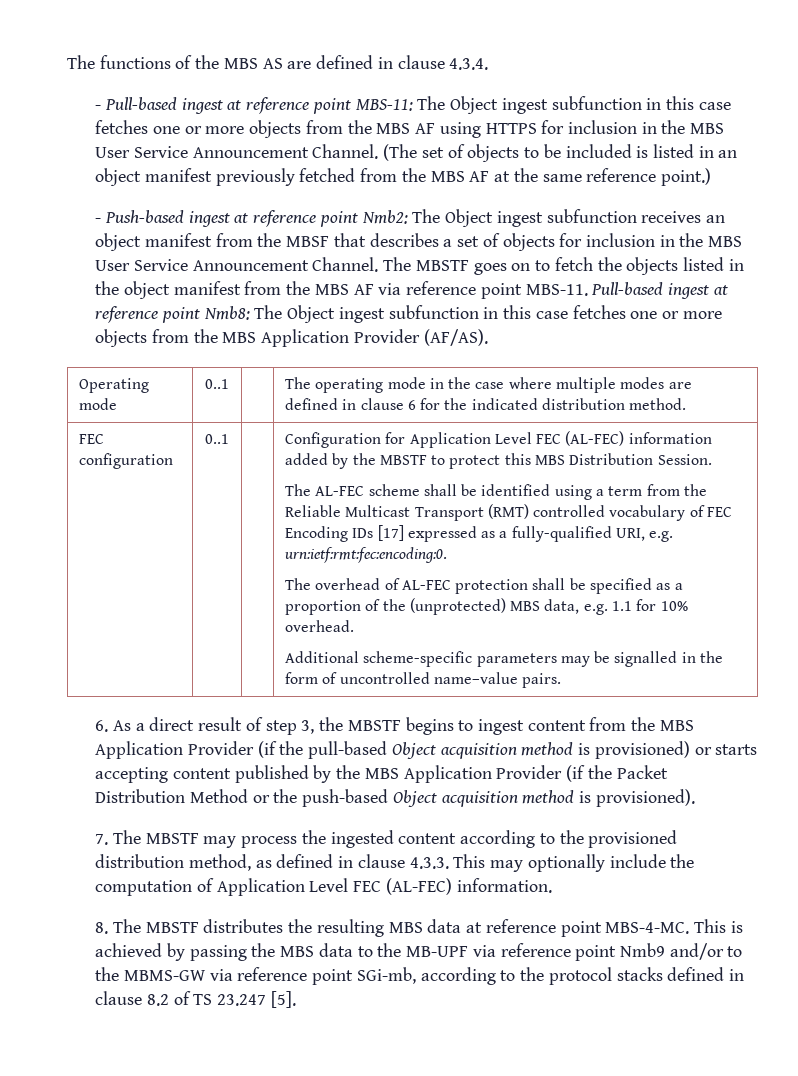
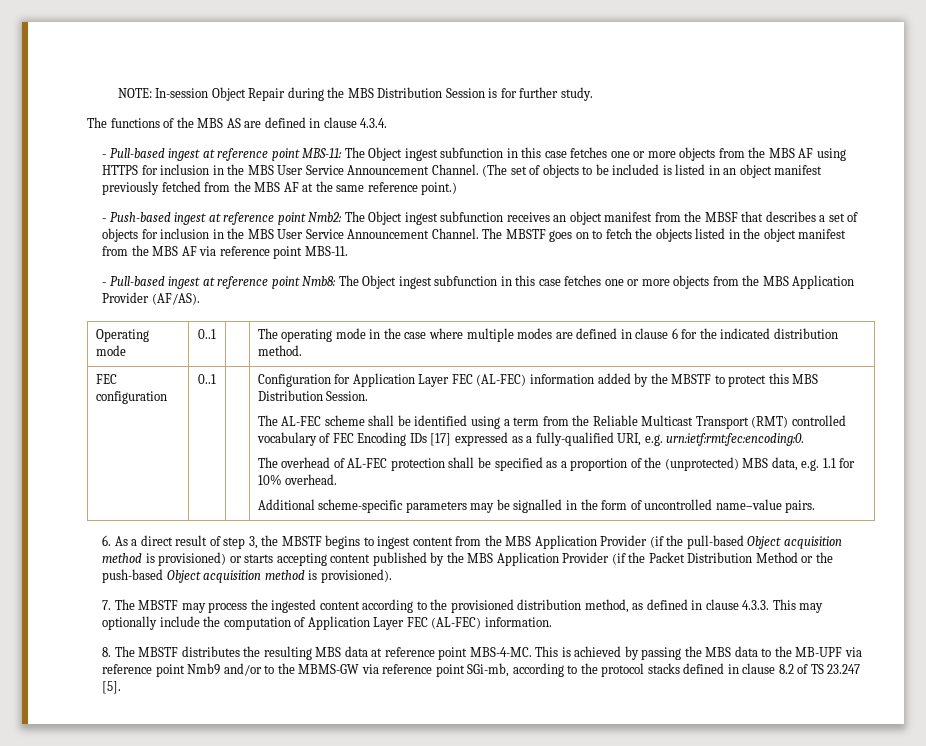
+ NOTE: In-session Object Repair during the MBS Distribution Session is for further study.
- The MBSTF goes on to fetch the objects listed in the object manifest from the MBS AF via reference point MBS-11. Pull-based ingest at reference point Nmb8: The Object ingest subfunction in this case fetches one or more objects from the MBS Application Provider (AF/AS).
+ The MBSTF goes on to fetch the objects listed in the object manifest from the MBS AF via reference point MBS-11.
+ - Pull-based ingest at reference point Nmb8: The Object ingest subfunction in this case fetches one or more objects from the MBS Application Provider (AF/AS).
- Configuration for Application Level FEC (AL-FEC) information added by the MBSTF to protect this MBS Distribution Session.
+ Configuration for Application Layer FEC (AL-FEC) information added by the MBSTF to protect this MBS Distribution Session.
- 7. The MBSTF may process the ingested content according to the provisioned distribution method, as defined in clause 4.3.3. This may optionally include the computation of Application Level FEC (AL-FEC) information.
+ 7. The MBSTF may process the ingested content according to the provisioned distribution method, as defined in clause 4.3.3. This may optionally include the computation of Application Layer FEC (AL-FEC) information.

